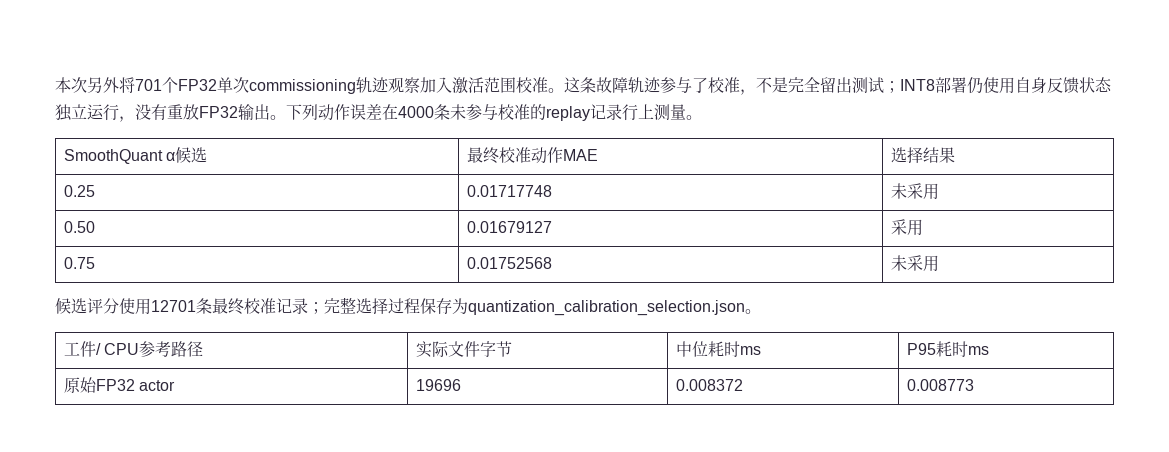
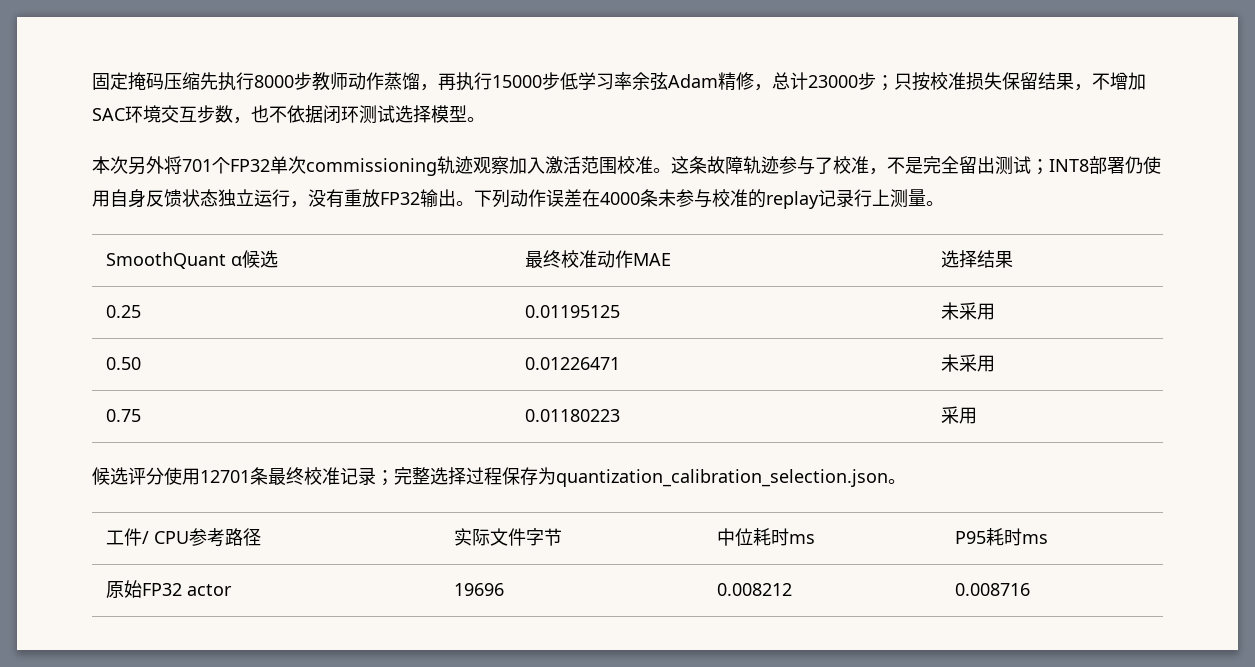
+ 固定掩码压缩先执行8000步教师动作蒸馏，再执行15000步低学习率余弦Adam精修，总计23000步；只按校准损失保留结果，不增加SAC环境交互步数，也不依据闭环测试选择模型。
- 0.25 | 0.01717748 | 未采用
+ 0.25 | 0.01195125 | 未采用
- 0.50 | 0.01679127 | 采用
+ 0.50 | 0.01226471 | 未采用
- 0.75 | 0.01752568 | 未采用
+ 0.75 | 0.01180223 | 采用
- 原始FP32 actor | 19696 | 0.008372 | 0.008773
+ 原始FP32 actor | 19696 | 0.008212 | 0.008716

